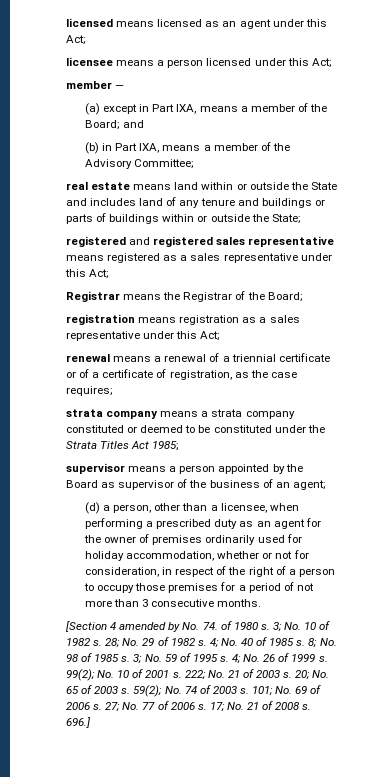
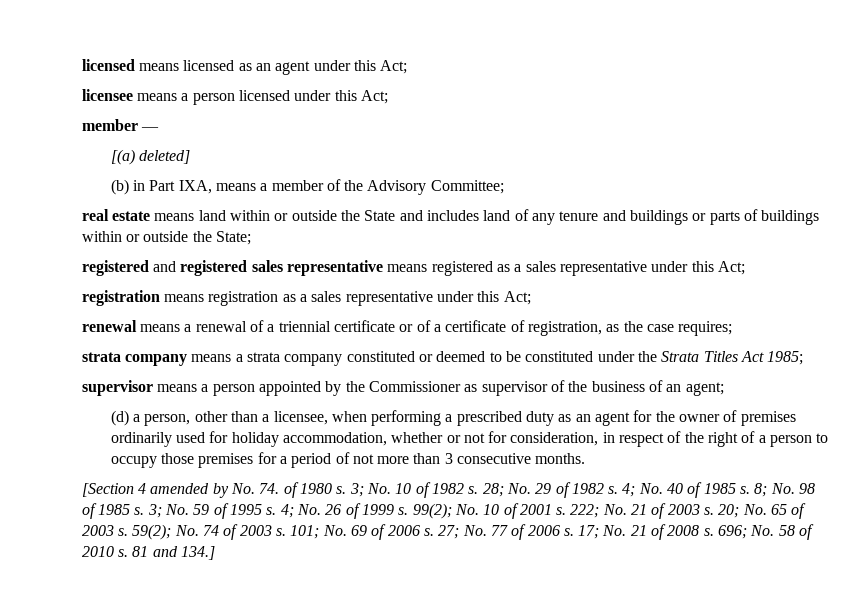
- (a) except in Part IXA, means a member of the Board; and
+ [(a) deleted]
- Registrar means the Registrar of the Board;
- supervisor means a person appointed by the Board as supervisor of the business of an agent;
+ supervisor means a person appointed by the Commissioner as supervisor of the business of an agent;
- 696.]
+ 696; No. 58 of 2010 s. 81 and 134.]

